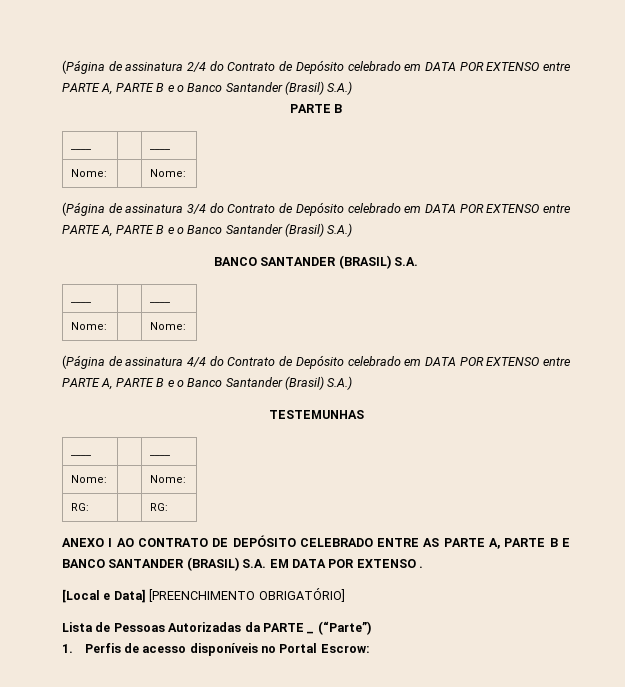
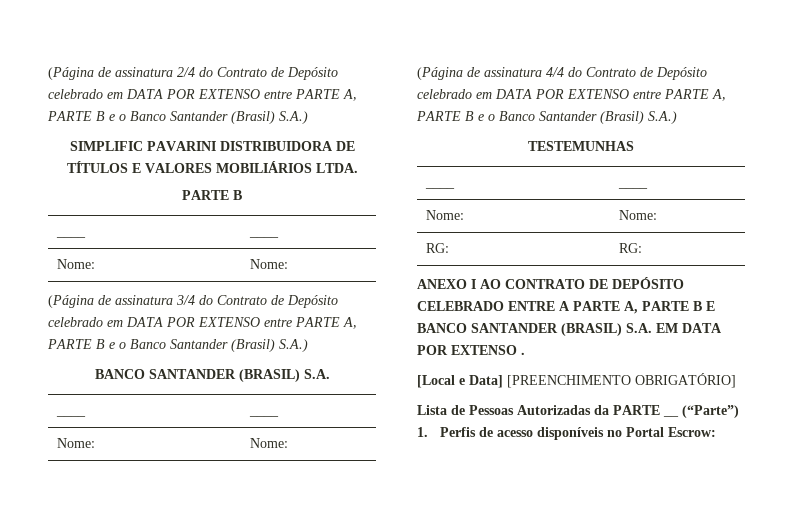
+ SIMPLIFIC PAVARINI DISTRIBUIDORA DE TÍTULOS E VALORES MOBILIÁRIOS LTDA.
- ANEXO I AO CONTRATO DE DEPÓSITO CELEBRADO ENTRE AS PARTE A, PARTE B E BANCO SANTANDER (BRASIL) S.A. EM DATA POR EXTENSO .
+ ANEXO I AO CONTRATO DE DEPÓSITO CELEBRADO ENTRE A PARTE A, PARTE B E BANCO SANTANDER (BRASIL) S.A. EM DATA POR EXTENSO .
- Lista de Pessoas Autorizadas da PARTE _ (“Parte”)
+ Lista de Pessoas Autorizadas da PARTE __ (“Parte”)

